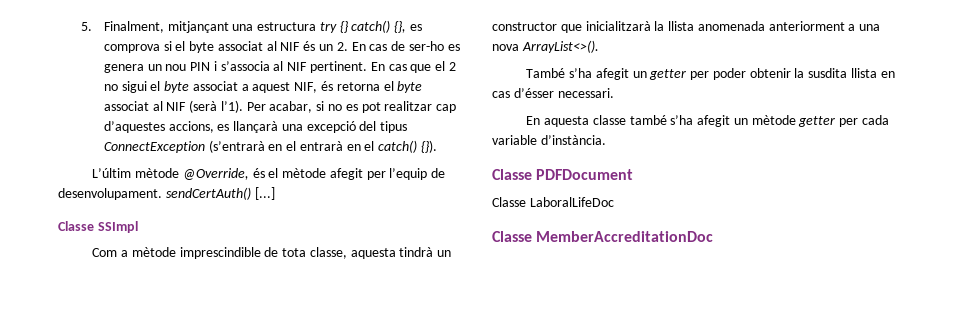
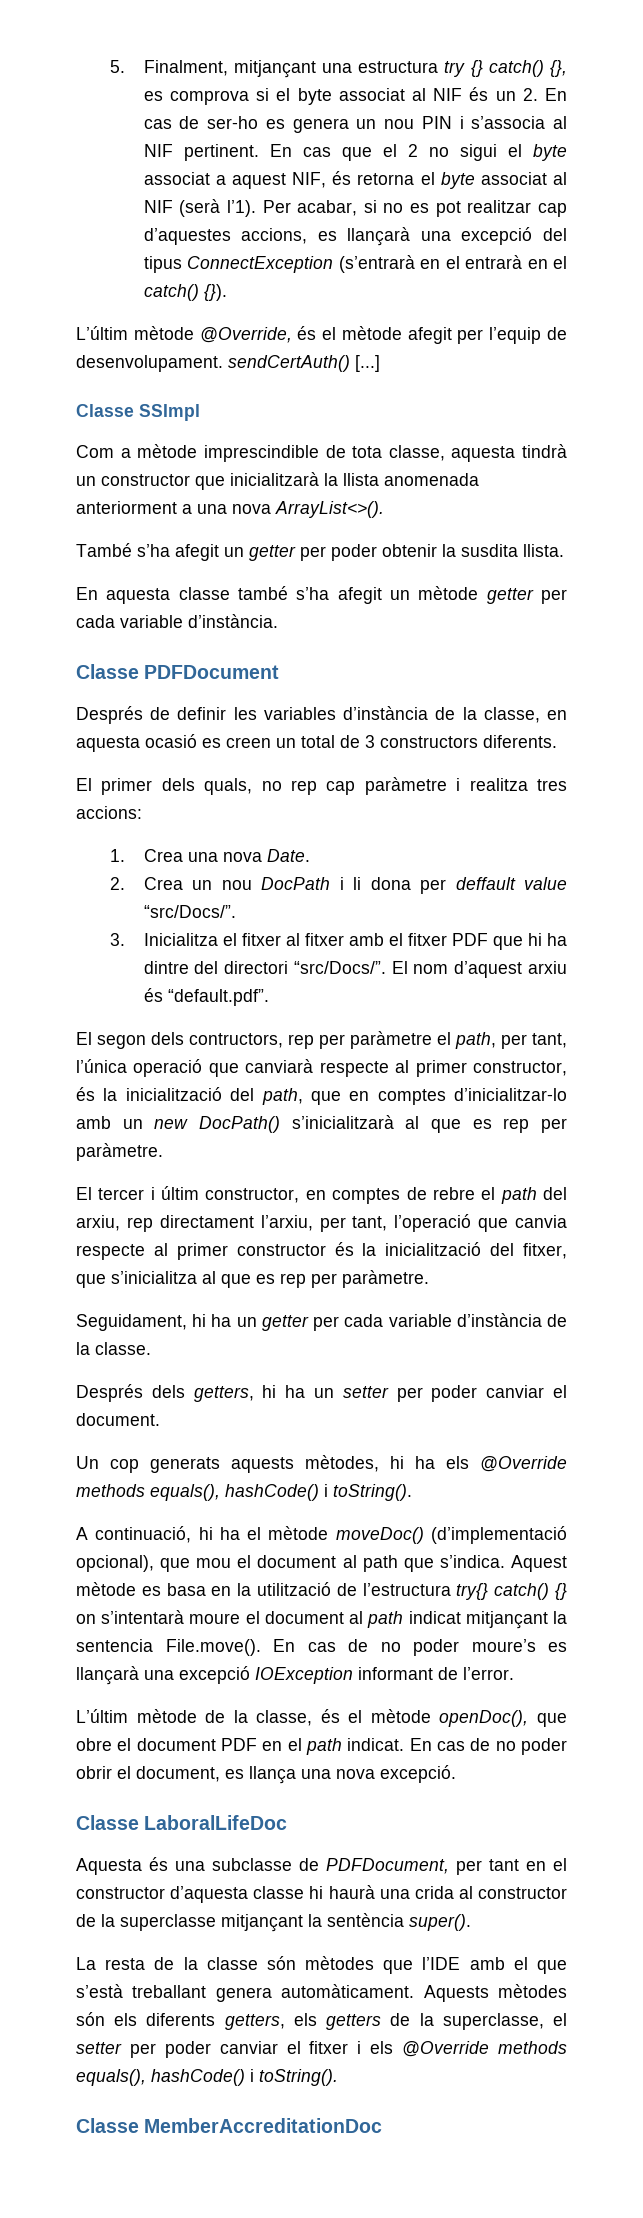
- També s’ha afegit un getter per poder obtenir la susdita llista en cas d’ésser necessari.
+ També s’ha afegit un getter per poder obtenir la susdita llista.
+ Després de definir les variables d’instància de la classe, en aquesta ocasió es creen un total de 3 constructors diferents.
+ El primer dels quals, no rep cap paràmetre i realitza tres accions:
+ 1. Crea una nova Date.
+ 2. Crea un nou DocPath i li dona per deffault value “src/Docs/”.
+ 3. Inicialitza el fitxer al fitxer amb el fitxer PDF que hi ha dintre del directori “src/Docs/”. El nom d’aquest arxiu és “default.pdf”.
+ El segon dels contructors, rep per paràmetre el path, per tant, l’única operació que canviarà respecte al primer constructor, és la inicialització del path, que en comptes d’inicialitzar-lo amb un new DocPath() s’inicialitzarà al que es rep per paràmetre.
+ El tercer i últim constructor, en comptes de rebre el path del arxiu, rep directament l’arxiu, per tant, l’operació que canvia respecte al primer constructor és la inicialització del fitxer, que s’inicialitza al que es rep per paràmetre.
+ Seguidament, hi ha un getter per cada variable d’instància de la classe.
+ Després dels getters, hi ha un setter per poder canviar el document.
+ Un cop generats aquests mètodes, hi ha els @Override methods equals(), hashCode() i toString().
+ A continuació, hi ha el mètode moveDoc() (d’implementació opcional), que mou el document al path que s’indica. Aquest mètode es basa en la utilització de l’estructura try{} catch() {} on s’intentarà moure el document al path indicat mitjançant la sentencia File.move(). En cas de no poder moure’s es llançarà una excepció IOException informant de l’error.
+ L’últim mètode de la classe, és el mètode openDoc(), que obre el document PDF en el path indicat. En cas de no poder obrir el document, es llança una nova excepció.
  Classe LaboralLifeDoc
+ Aquesta és una subclasse de PDFDocument, per tant en el constructor d’aquesta classe hi haurà una crida al constructor de la superclasse mitjançant la sentència super().
+ La resta de la classe són mètodes que l’IDE amb el que s’està treballant genera automàticament. Aquests mètodes són els diferents getters, els getters de la superclasse, el setter per poder canviar el fitxer i els @Override methods equals(), hashCode() i toString().

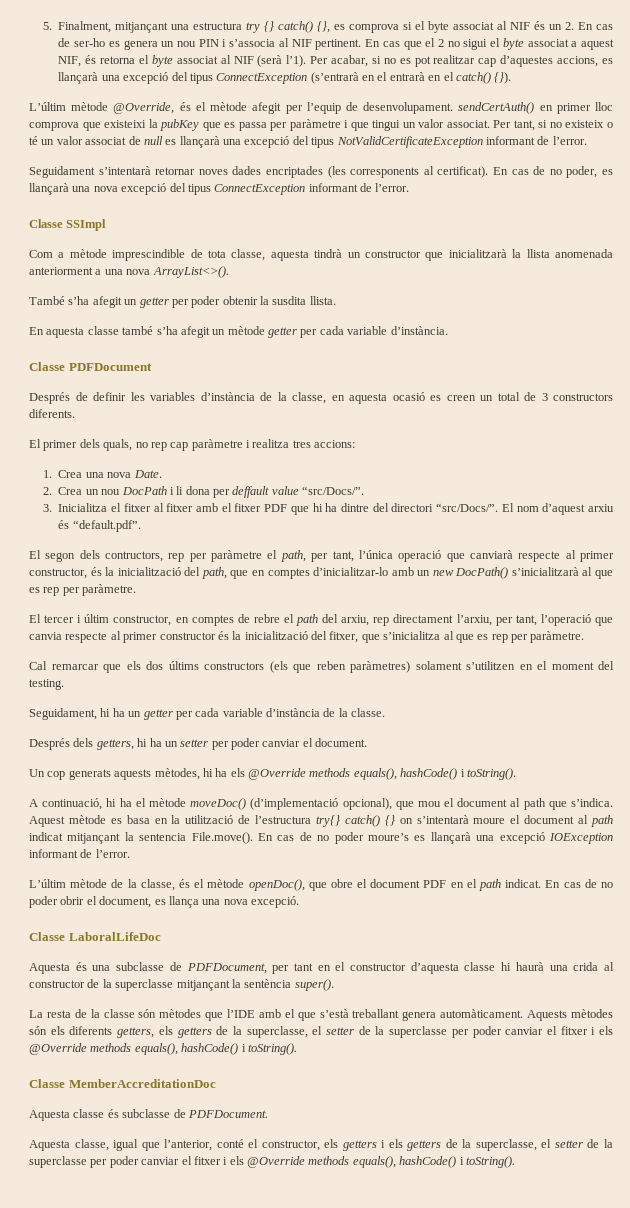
- L’últim mètode @Override, és el mètode afegit per l’equip de desenvolupament. sendCertAuth() [...]
+ L’últim mètode @Override, és el mètode afegit per l’equip de desenvolupament. sendCertAuth() en primer lloc comprova que existeixi la pubKey que es passa per paràmetre i que tingui un valor associat. Per tant, si no existeix o té un valor associat de null es llançarà una excepció del tipus NotValidCertificateException informant de l’error.
+ Seguidament s’intentarà retornar noves dades encriptades (les corresponents al certificat). En cas de no poder, es llançarà una nova excepció del tipus ConnectException informant de l’error.
+ Cal remarcar que els dos últims constructors (els que reben paràmetres) solament s’utilitzen en el moment del testing.
- Aquests mètodes són els diferents getters, els getters de la superclasse, el setter per poder canviar el fitxer i els @Override methods equals(), hashCode() i toString().
+ Aquests mètodes són els diferents getters, els getters de la superclasse, el setter de la superclasse per poder canviar el fitxer i els @Override methods equals(), hashCode() i toString().
+ Aquesta classe és subclasse de PDFDocument.
+ Aquesta classe, igual que l’anterior, conté el constructor, els getters i els getters de la superclasse, el setter de la superclasse per poder canviar el fitxer i els @Override methods equals(), hashCode() i toString().

